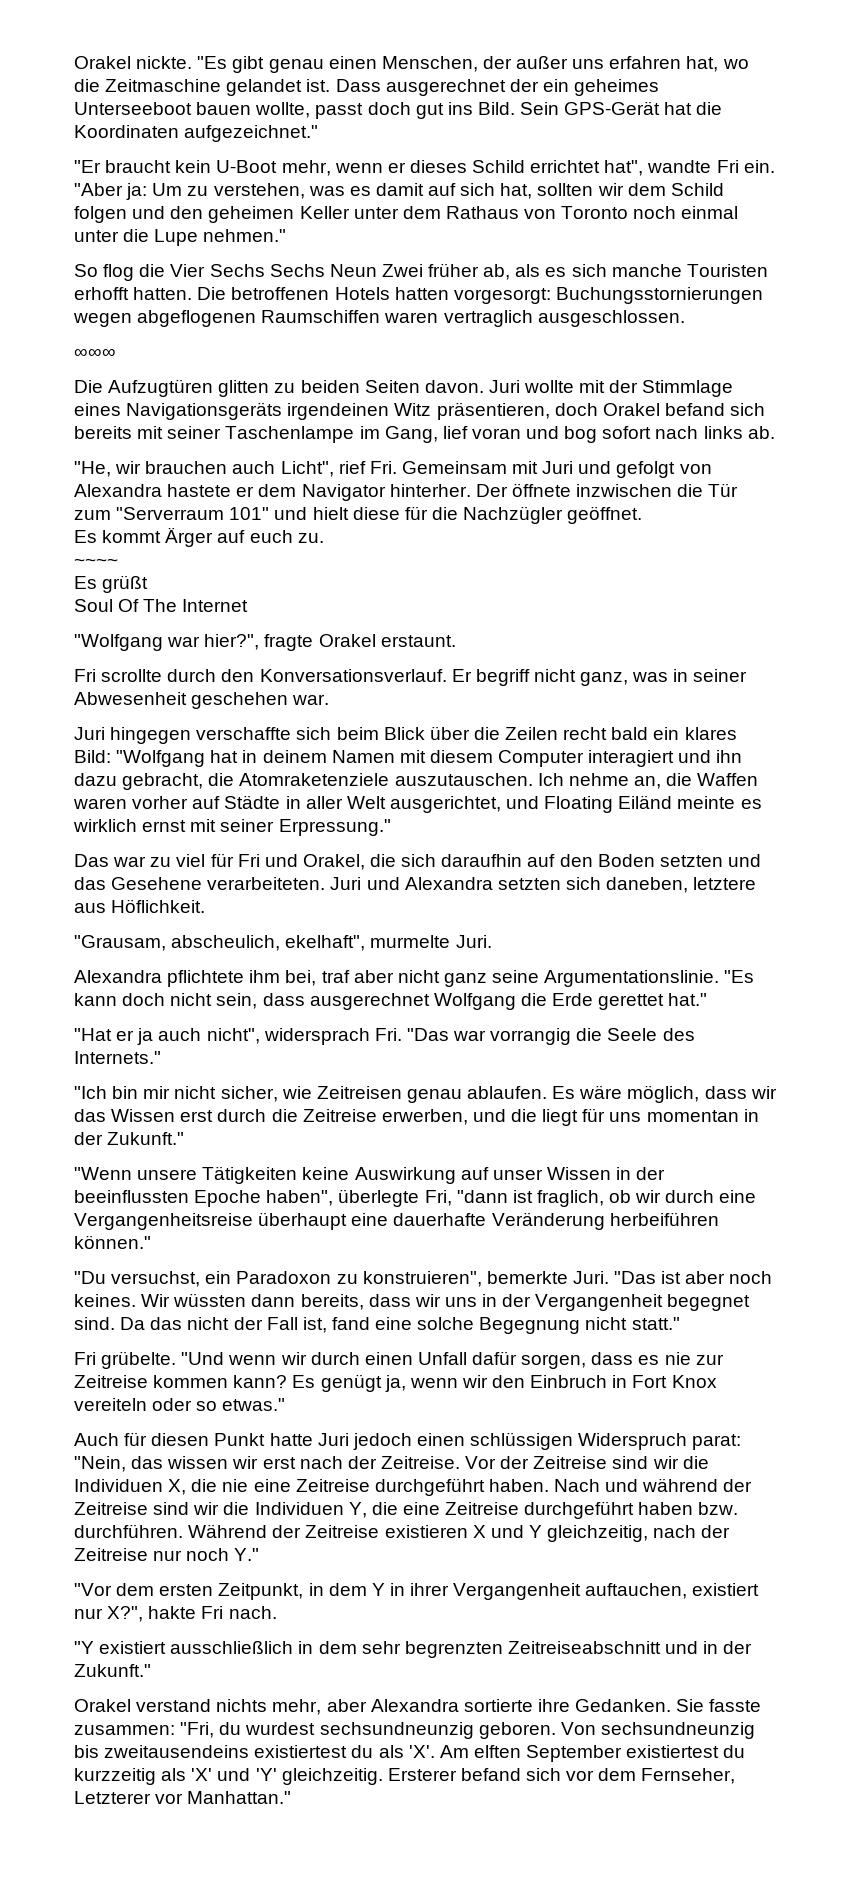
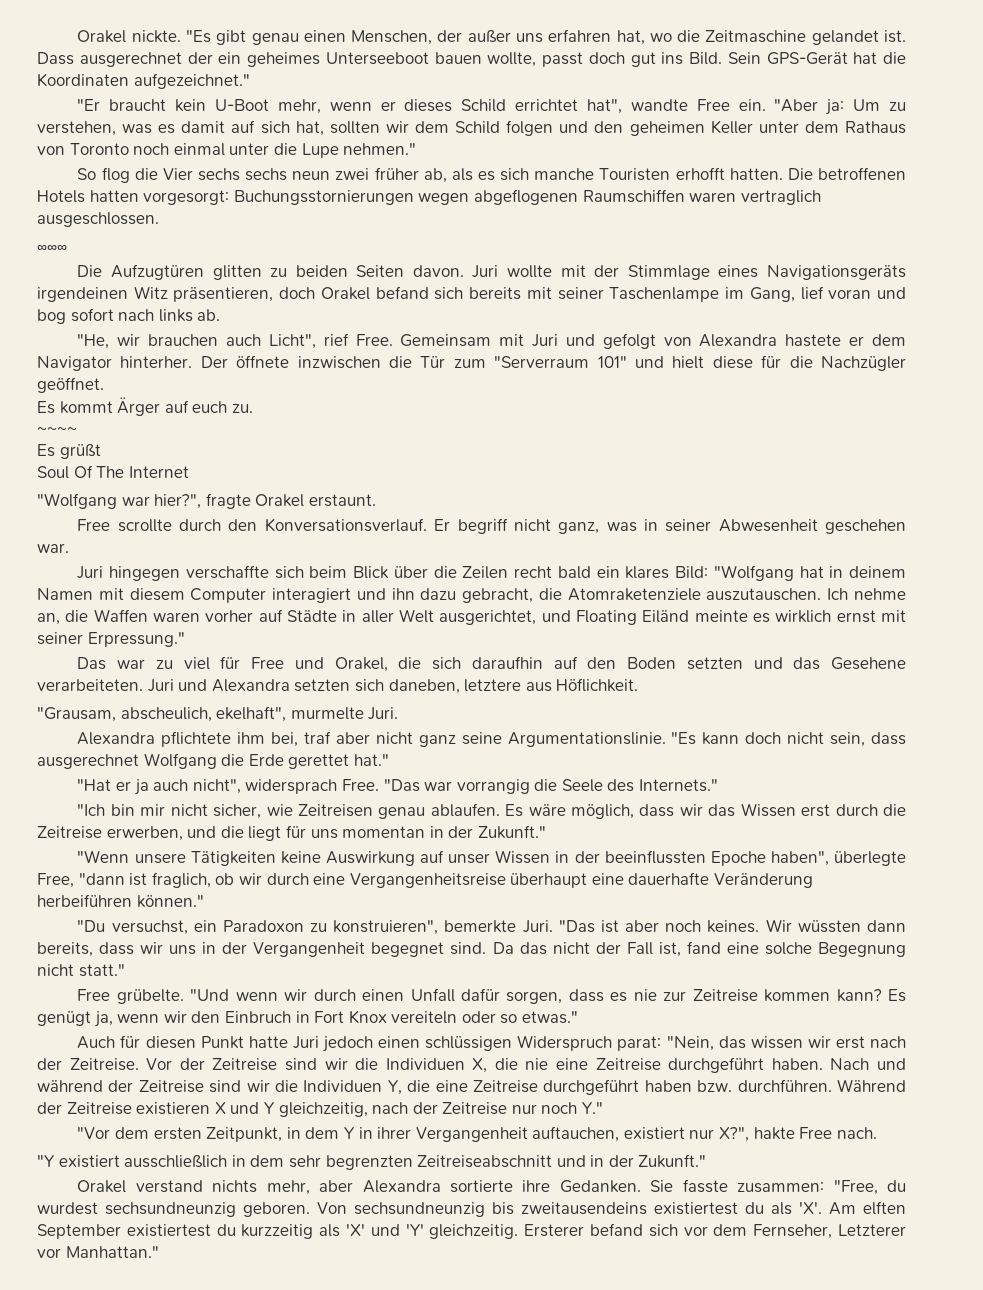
- "Er braucht kein U-Boot mehr, wenn er dieses Schild errichtet hat", wandte Fri ein.
+ "Er braucht kein U-Boot mehr, wenn er dieses Schild errichtet hat", wandte Free ein.
- So flog die Vier Sechs Sechs Neun Zwei früher ab, als es sich manche Touristen erhofft hatten.
+ So flog die Vier sechs sechs neun zwei früher ab, als es sich manche Touristen erhofft hatten.
- "He, wir brauchen auch Licht", rief Fri. Gemeinsam mit Juri und gefolgt von Alexandra hastete er dem Navigator hinterher.
+ "He, wir brauchen auch Licht", rief Free. Gemeinsam mit Juri und gefolgt von Alexandra hastete er dem Navigator hinterher.
- Fri scrollte durch den Konversationsverlauf.
+ Free scrollte durch den Konversationsverlauf.
- Das war zu viel für Fri und Orakel, die sich daraufhin auf den Boden setzten und das Gesehene verarbeiteten.
+ Das war zu viel für Free und Orakel, die sich daraufhin auf den Boden setzten und das Gesehene verarbeiteten.
- "Hat er ja auch nicht", widersprach Fri. "Das war vorrangig die Seele des Internets."
+ "Hat er ja auch nicht", widersprach Free. "Das war vorrangig die Seele des Internets."
- "Wenn unsere Tätigkeiten keine Auswirkung auf unser Wissen in der beeinflussten Epoche haben", überlegte Fri, "dann ist fraglich, ob wir durch eine Vergangenheitsreise überhaupt eine dauerhafte Veränderung herbeiführen können."
+ "Wenn unsere Tätigkeiten keine Auswirkung auf unser Wissen in der beeinflussten Epoche haben", überlegte Free, "dann ist fraglich, ob wir durch eine Vergangenheitsreise überhaupt eine dauerhafte Veränderung herbeiführen können."
- Fri grübelte.
+ Free grübelte.
- "Vor dem ersten Zeitpunkt, in dem Y in ihrer Vergangenheit auftauchen, existiert nur X?", hakte Fri nach.
+ "Vor dem ersten Zeitpunkt, in dem Y in ihrer Vergangenheit auftauchen, existiert nur X?", hakte Free nach.
- Sie fasste zusammen: "Fri, du wurdest sechsundneunzig geboren.
+ Sie fasste zusammen: "Free, du wurdest sechsundneunzig geboren.

